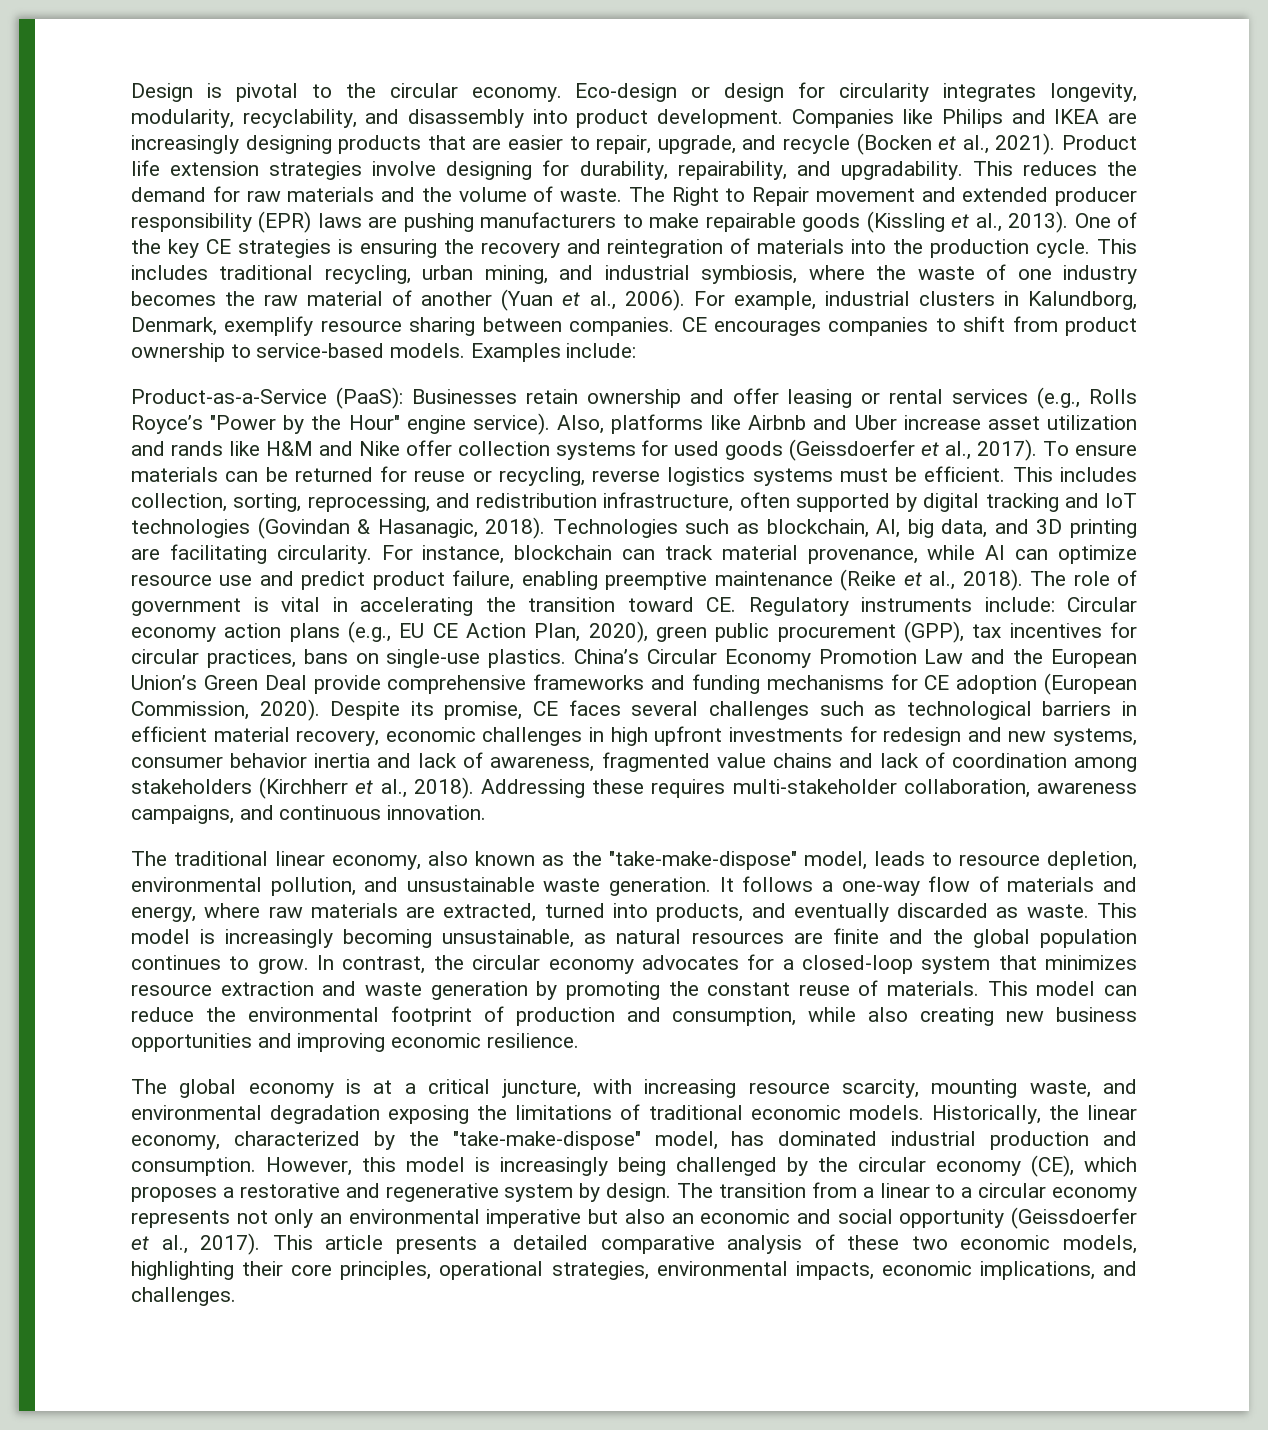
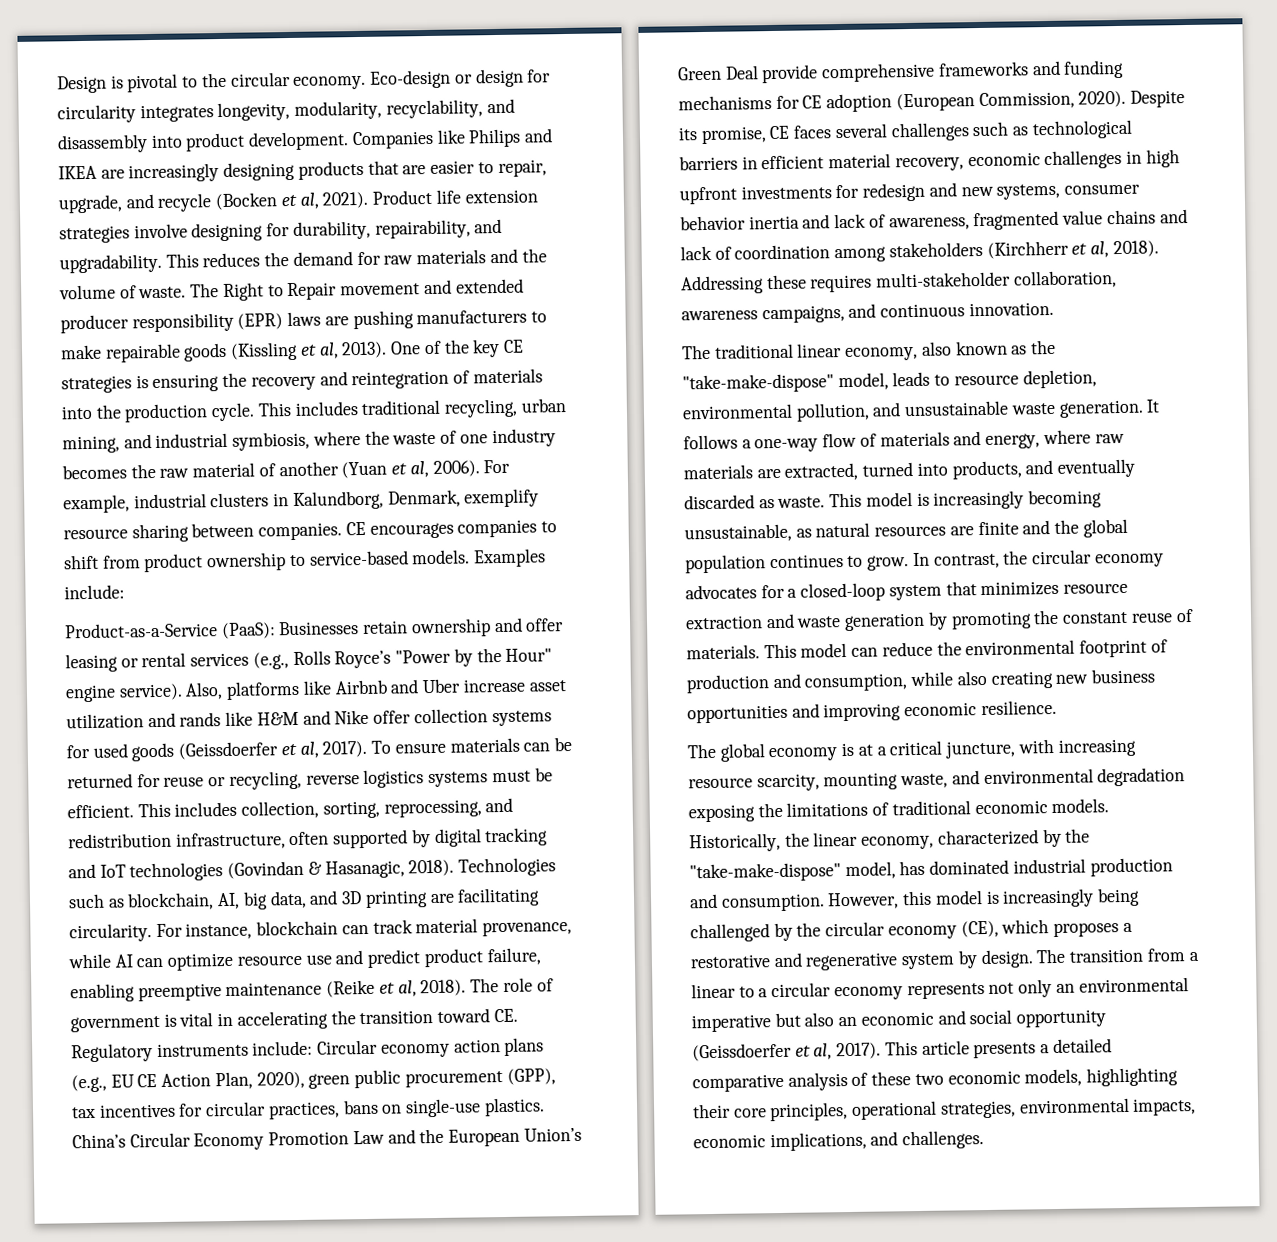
- Companies like Philips and IKEA are increasingly designing products that are easier to repair, upgrade, and recycle (Bocken et al., 2021).
+ Companies like Philips and IKEA are increasingly designing products that are easier to repair, upgrade, and recycle (Bocken et al, 2021).
- The Right to Repair movement and extended producer responsibility (EPR) laws are pushing manufacturers to make repairable goods (Kissling et al., 2013).
+ The Right to Repair movement and extended producer responsibility (EPR) laws are pushing manufacturers to make repairable goods (Kissling et al, 2013).
- This includes traditional recycling, urban mining, and industrial symbiosis, where the waste of one industry becomes the raw material of another (Yuan et al., 2006).
+ This includes traditional recycling, urban mining, and industrial symbiosis, where the waste of one industry becomes the raw material of another (Yuan et al, 2006).
- Also, platforms like Airbnb and Uber increase asset utilization and rands like H&M and Nike offer collection systems for used goods (Geissdoerfer et al., 2017).
+ Also, platforms like Airbnb and Uber increase asset utilization and rands like H&M and Nike offer collection systems for used goods (Geissdoerfer et al, 2017).
- For instance, blockchain can track material provenance, while AI can optimize resource use and predict product failure, enabling preemptive maintenance (Reike et al., 2018).
+ For instance, blockchain can track material provenance, while AI can optimize resource use and predict product failure, enabling preemptive maintenance (Reike et al, 2018).
- Despite its promise, CE faces several challenges such as technological barriers in efficient material recovery, economic challenges in high upfront investments for redesign and new systems, consumer behavior inertia and lack of awareness, fragmented value chains and lack of coordination among stakeholders (Kirchherr et al., 2018).
+ Despite its promise, CE faces several challenges such as technological barriers in efficient material recovery, economic challenges in high upfront investments for redesign and new systems, consumer behavior inertia and lack of awareness, fragmented value chains and lack of coordination among stakeholders (Kirchherr et al, 2018).
- The transition from a linear to a circular economy represents not only an environmental imperative but also an economic and social opportunity (Geissdoerfer et al., 2017).
+ The transition from a linear to a circular economy represents not only an environmental imperative but also an economic and social opportunity (Geissdoerfer et al, 2017).

